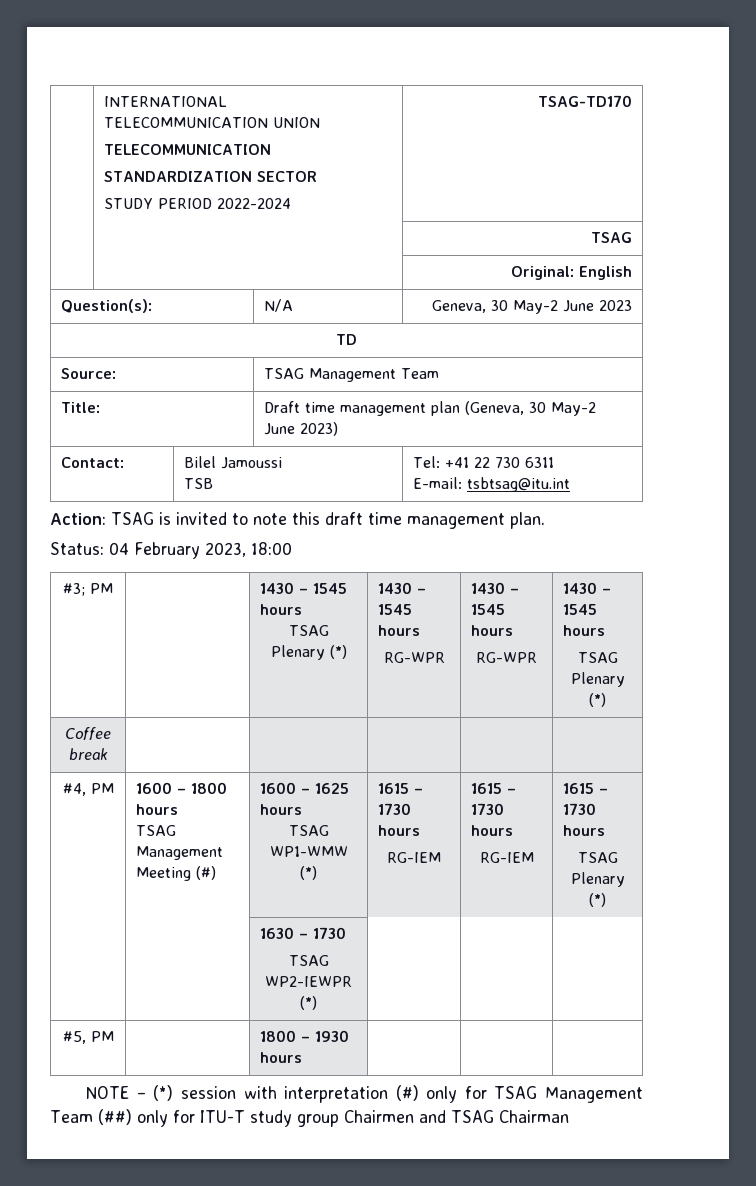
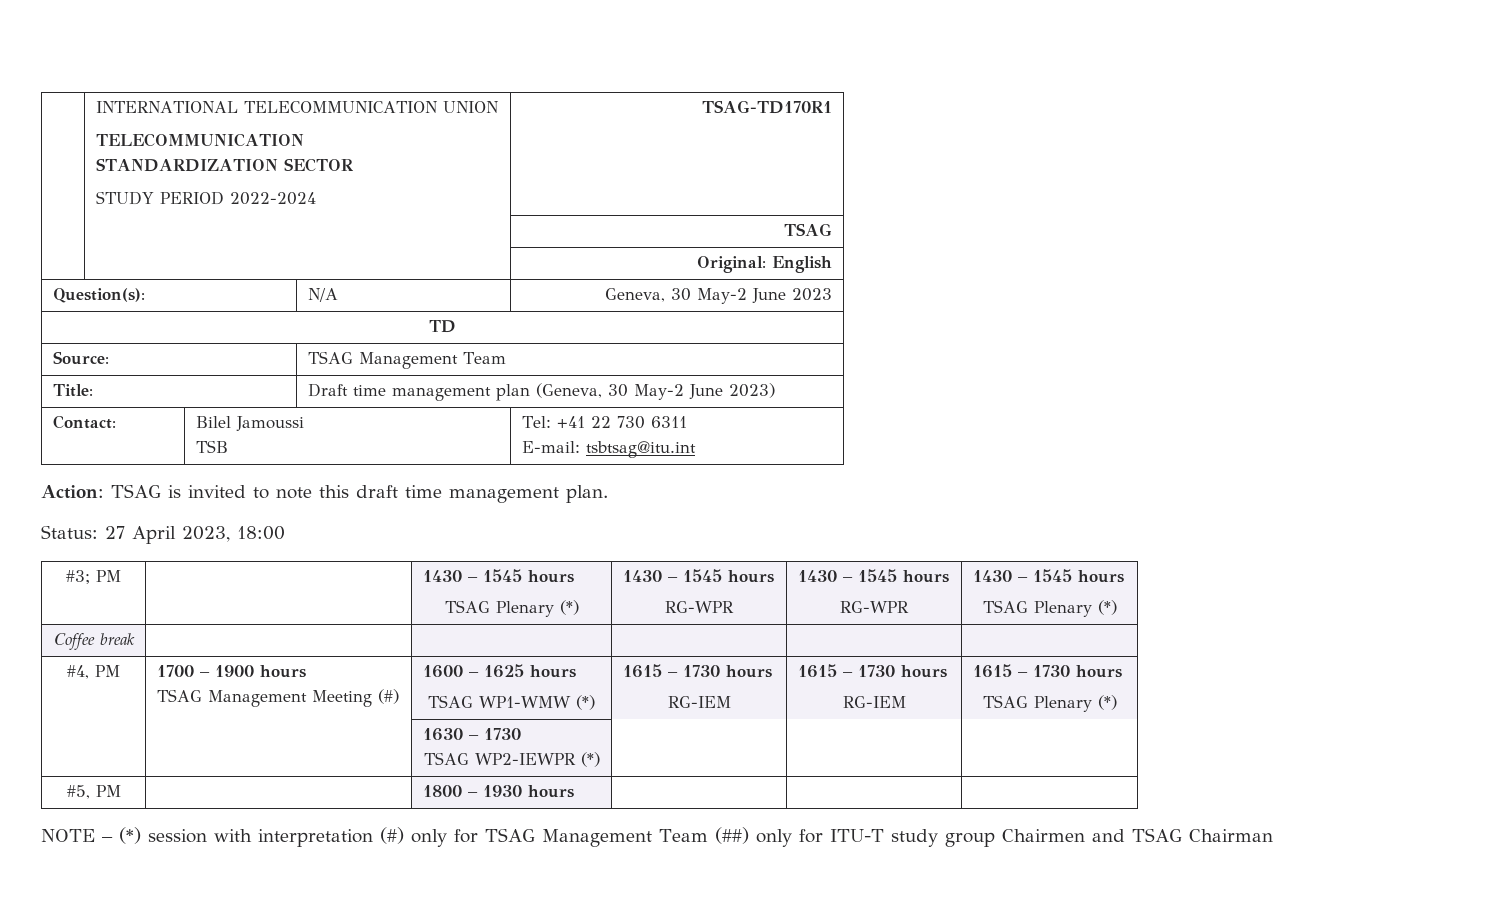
  | INTERNATIONAL TELECOMMUNICATION UNION
  TELECOMMUNICATION
  STANDARDIZATION SECTOR
- STUDY PERIOD 2022-2024 | TSAG-TD170
+ STUDY PERIOD 2022-2024 | TSAG-TD170R1
- Status: 04 February 2023, 18:00
+ Status: 27 April 2023, 18:00
- #4, PM | 1600 – 1800 hours
+ #4, PM | 1700 – 1900 hours

